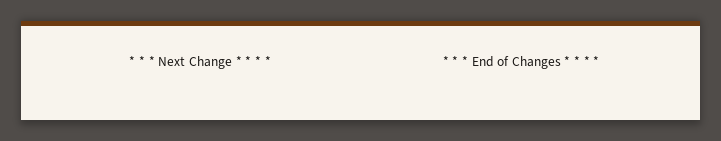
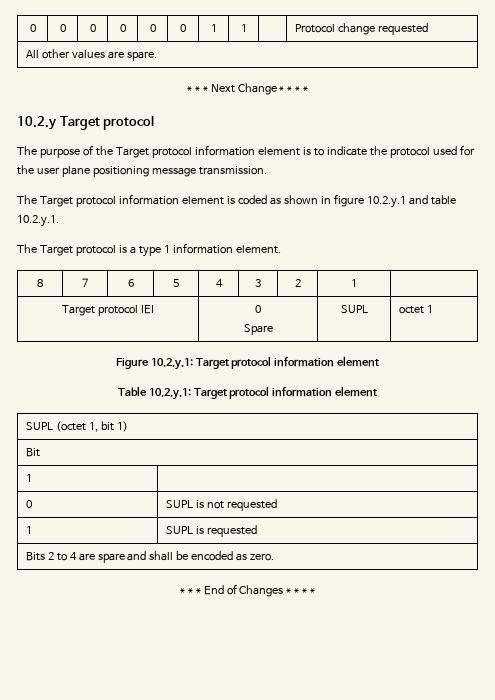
+ 0 | 0 | 0 | 0 | 0 | 0 | 1 | 1 | | Protocol change requested
+ All other values are spare.
+ 10.2.y Target protocol
+ The purpose of the Target protocol information element is to indicate the protocol used for the user plane positioning message transmission.
+ The Target protocol information element is coded as shown in figure 10.2.y.1 and table 10.2.y.1.
+ The Target protocol is a type 1 information element.
+ 8 | 7 | 6 | 5 | 4 | 3 | 2 | 1 |
+ Target protocol IEI | 0
+ Spare | SUPL | octet 1
+ Figure 10.2.y.1: Target protocol information element
+ Table 10.2.y.1: Target protocol information element
+ SUPL (octet 1, bit 1)
+ Bit
+ 1 |
+ 0 | SUPL is not requested
+ 1 | SUPL is requested
+ Bits 2 to 4 are spare and shall be encoded as zero.

